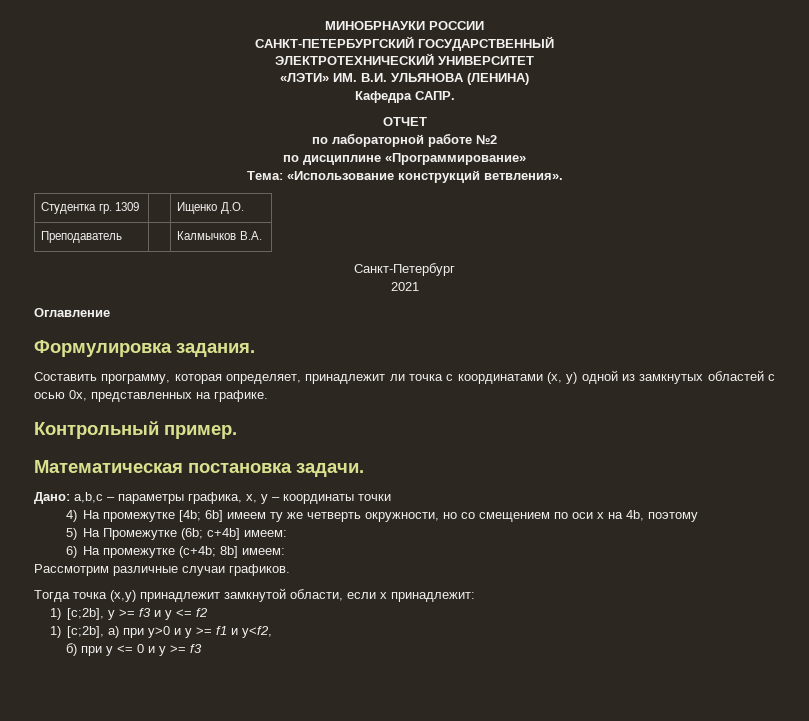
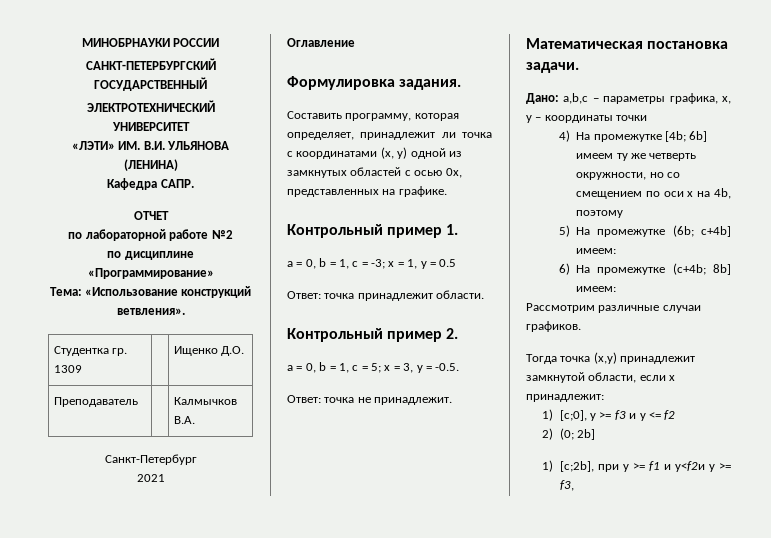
- Контрольный пример.
+ Контрольный пример 1.
+ a = 0, b = 1, c = -3; x = 1, y = 0.5
+ Ответ: точка принадлежит области.
+ Контрольный пример 2.
+ a = 0, b = 1, c = 5; x = 3, y = -0.5.
+ Ответ: точка не принадлежит.
- 5) На Промежутке (6b; c+4b] имеем:
+ 5) На промежутке (6b; c+4b] имеем:
- 1) [c;2b], у >= f3 и y <= f2
+ 1) [c;0], у >= f3 и y <= f2
- 1) [c;2b], a) при y>0 и у >= f1 и y<f2,
- б) при y <= 0 и y >= f3
+ 2) (0; 2b]
+ 1) [c;2b], при у >= f1 и y<f2и y >= f3,

